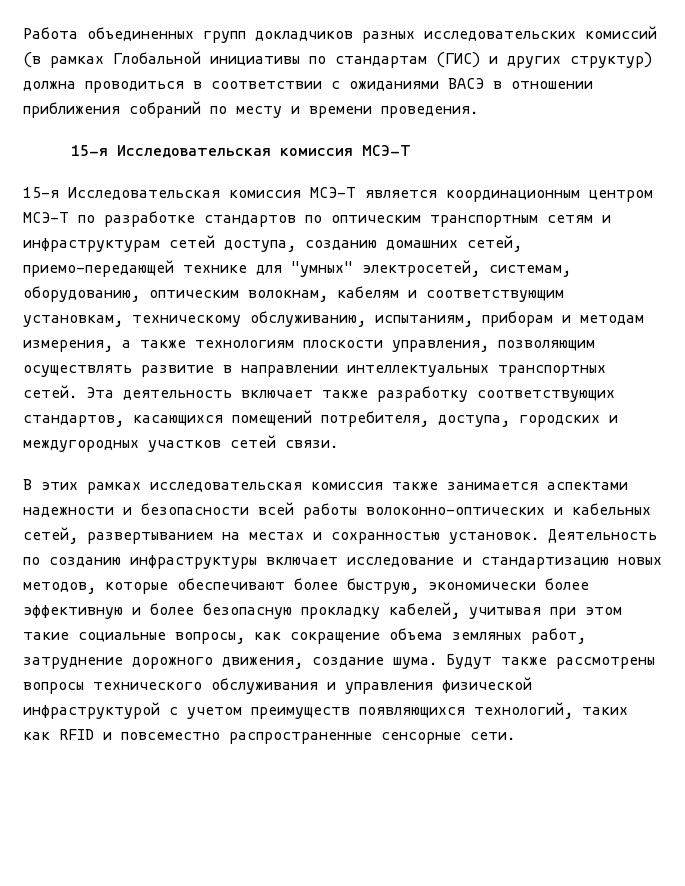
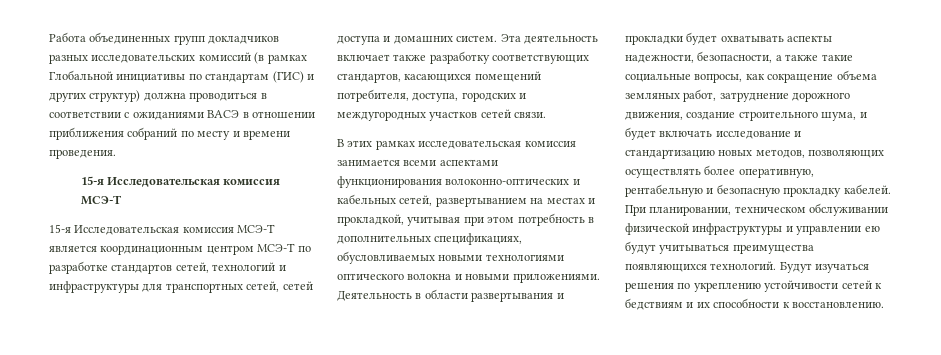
- 15-я Исследовательская комиссия МСЭ-Т является координационным центром МСЭ-Т по разработке стандартов по оптическим транспортным сетям и инфраструктурам сетей доступа, созданию домашних сетей, приемо-передающей технике для "умных" электросетей, системам, оборудованию, оптическим волокнам, кабелям и соответствующим установкам, техническому обслуживанию, испытаниям, приборам и методам измерения, а также технологиям плоскости управления, позволяющим осуществлять развитие в направлении интеллектуальных транспортных сетей.
+ 15-я Исследовательская комиссия МСЭ-Т является координационным центром МСЭ-Т по разработке стандартов сетей, технологий и инфраструктуры для транспортных сетей, сетей доступа и домашних систем.
- В этих рамках исследовательская комиссия также занимается аспектами надежности и безопасности всей работы волоконно-оптических и кабельных сетей, развертыванием на местах и сохранностью установок. Деятельность по созданию инфраструктуры включает исследование и стандартизацию новых методов, которые обеспечивают более быструю, экономически более эффективную и более безопасную прокладку кабелей, учитывая при этом такие социальные вопросы, как сокращение объема земляных работ, затруднение дорожного движения, создание шума. Будут также рассмотрены вопросы технического обслуживания и управления физической инфраструктурой с учетом преимуществ появляющихся технологий, таких как RFID и повсеместно распространенные сенсорные сети.
+ В этих рамках исследовательская комиссия занимается всеми аспектами функционирования волоконно-оптических и кабельных сетей, развертыванием на местах и прокладкой, учитывая при этом потребность в дополнительных спецификациях, обусловливаемых новыми технологиями оптического волокна и новыми приложениями. Деятельность в области развертывания и прокладки будет охватывать аспекты надежности, безопасности, а также такие социальные вопросы, как сокращение объема земляных работ, затруднение дорожного движения, создание строительного шума, и будет включать исследование и стандартизацию новых методов, позволяющих осуществлять более оперативную, рентабельную и безопасную прокладку кабелей. При планировании, техническом обслуживании физической инфраструктуры и управлении ею будут учитываться преимущества появляющихся технологий. Будут изучаться решения по укреплению устойчивости сетей к бедствиям и их способности к восстановлению.

